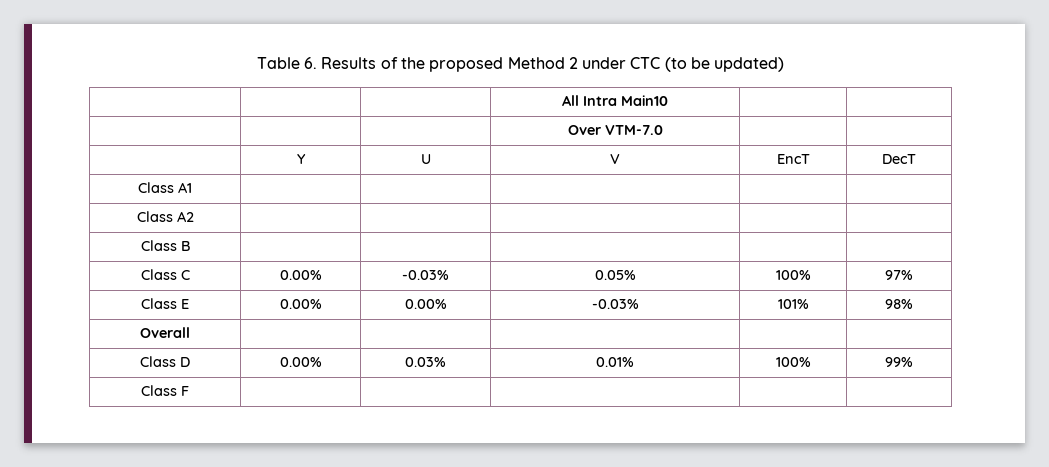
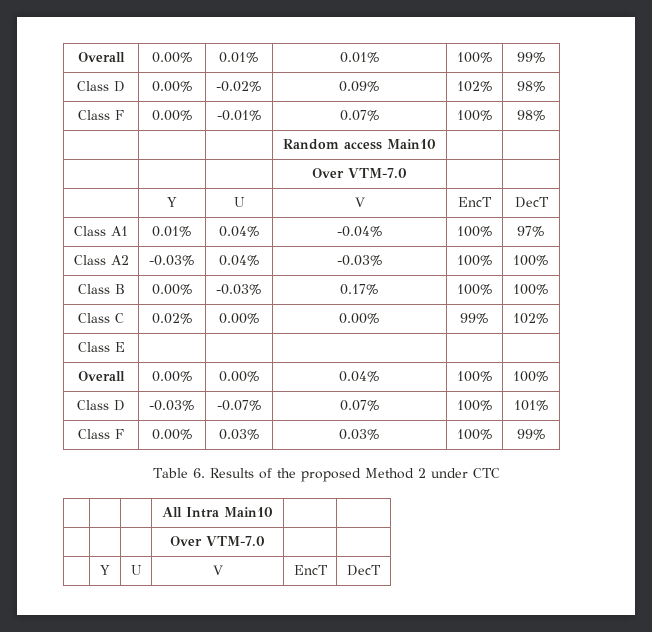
+ Overall | 0.00% | 0.01% | 0.01% | 100% | 99%
+ Class D | 0.00% | -0.02% | 0.09% | 102% | 98%
+ Class F | 0.00% | -0.01% | 0.07% | 100% | 98%
+ | | | Random access Main10 | |
+ | | | Over VTM-7.0 | |
+ | Y | U | V | EncT | DecT
+ Class A1 | 0.01% | 0.04% | -0.04% | 100% | 97%
+ Class A2 | -0.03% | 0.04% | -0.03% | 100% | 100%
+ Class B | 0.00% | -0.03% | 0.17% | 100% | 100%
+ Class C | 0.02% | 0.00% | 0.00% | 99% | 102%
+ Class E | | | | |
+ Overall | 0.00% | 0.00% | 0.04% | 100% | 100%
+ Class D | -0.03% | -0.07% | 0.07% | 100% | 101%
+ Class F | 0.00% | 0.03% | 0.03% | 100% | 99%
- Table 6. Results of the proposed Method 2 under CTC (to be updated)
+ Table 6. Results of the proposed Method 2 under CTC
- Class A1 | | | | |
- Class A2 | | | | |
- Class B | | | | |
- Class C | 0.00% | -0.03% | 0.05% | 100% | 97%
- Class E | 0.00% | 0.00% | -0.03% | 101% | 98%
- Overall | | | | |
- Class D | 0.00% | 0.03% | 0.01% | 100% | 99%
- Class F | | | | |

